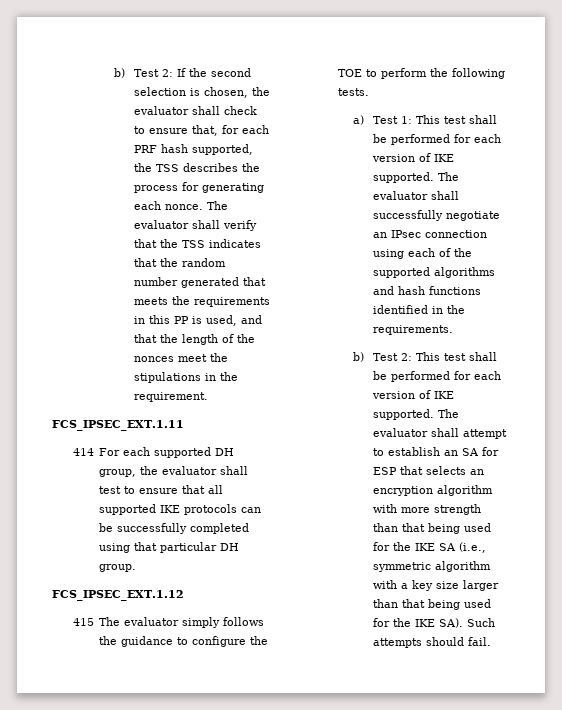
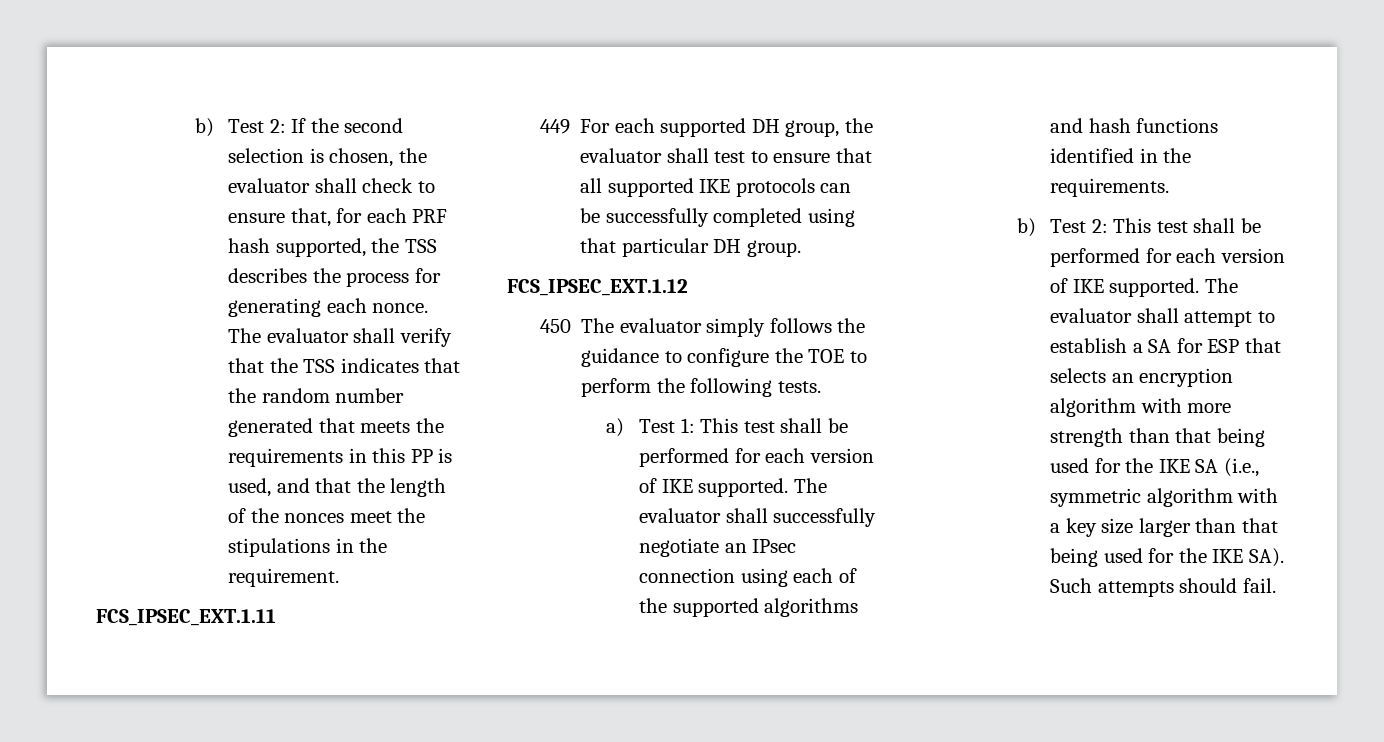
- 414 For each supported DH group, the evaluator shall test to ensure that all supported IKE protocols can be successfully completed using that particular DH group.
+ 449 For each supported DH group, the evaluator shall test to ensure that all supported IKE protocols can be successfully completed using that particular DH group.
- 415 The evaluator simply follows the guidance to configure the TOE to perform the following tests.
+ 450 The evaluator simply follows the guidance to configure the TOE to perform the following tests.
- The evaluator shall attempt to establish an SA for ESP that selects an encryption algorithm with more strength than that being used for the IKE SA (i.e., symmetric algorithm with a key size larger than that being used for the IKE SA). Such attempts should fail.
+ The evaluator shall attempt to establish a SA for ESP that selects an encryption algorithm with more strength than that being used for the IKE SA (i.e., symmetric algorithm with a key size larger than that being used for the IKE SA). Such attempts should fail.

